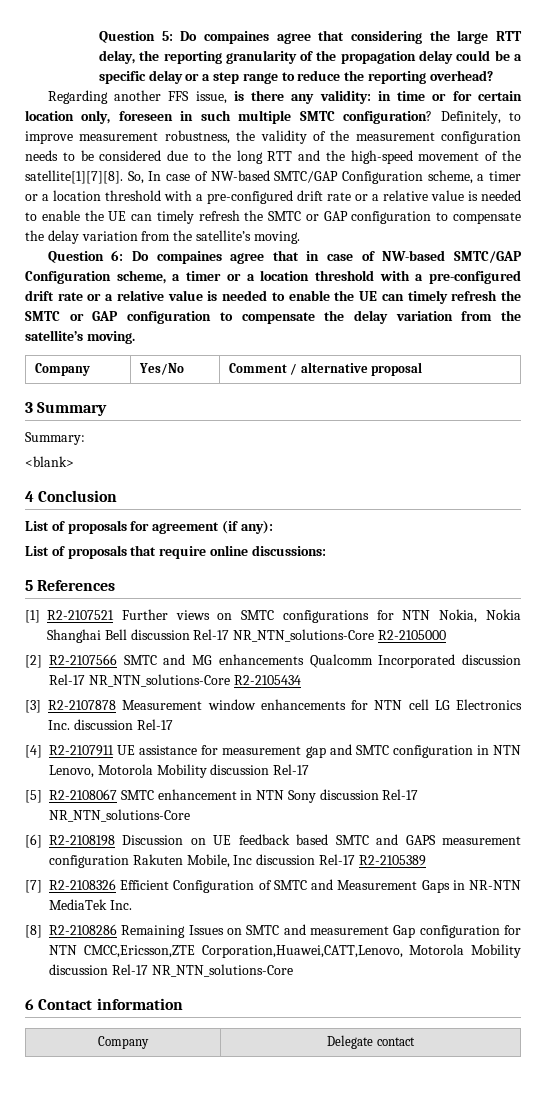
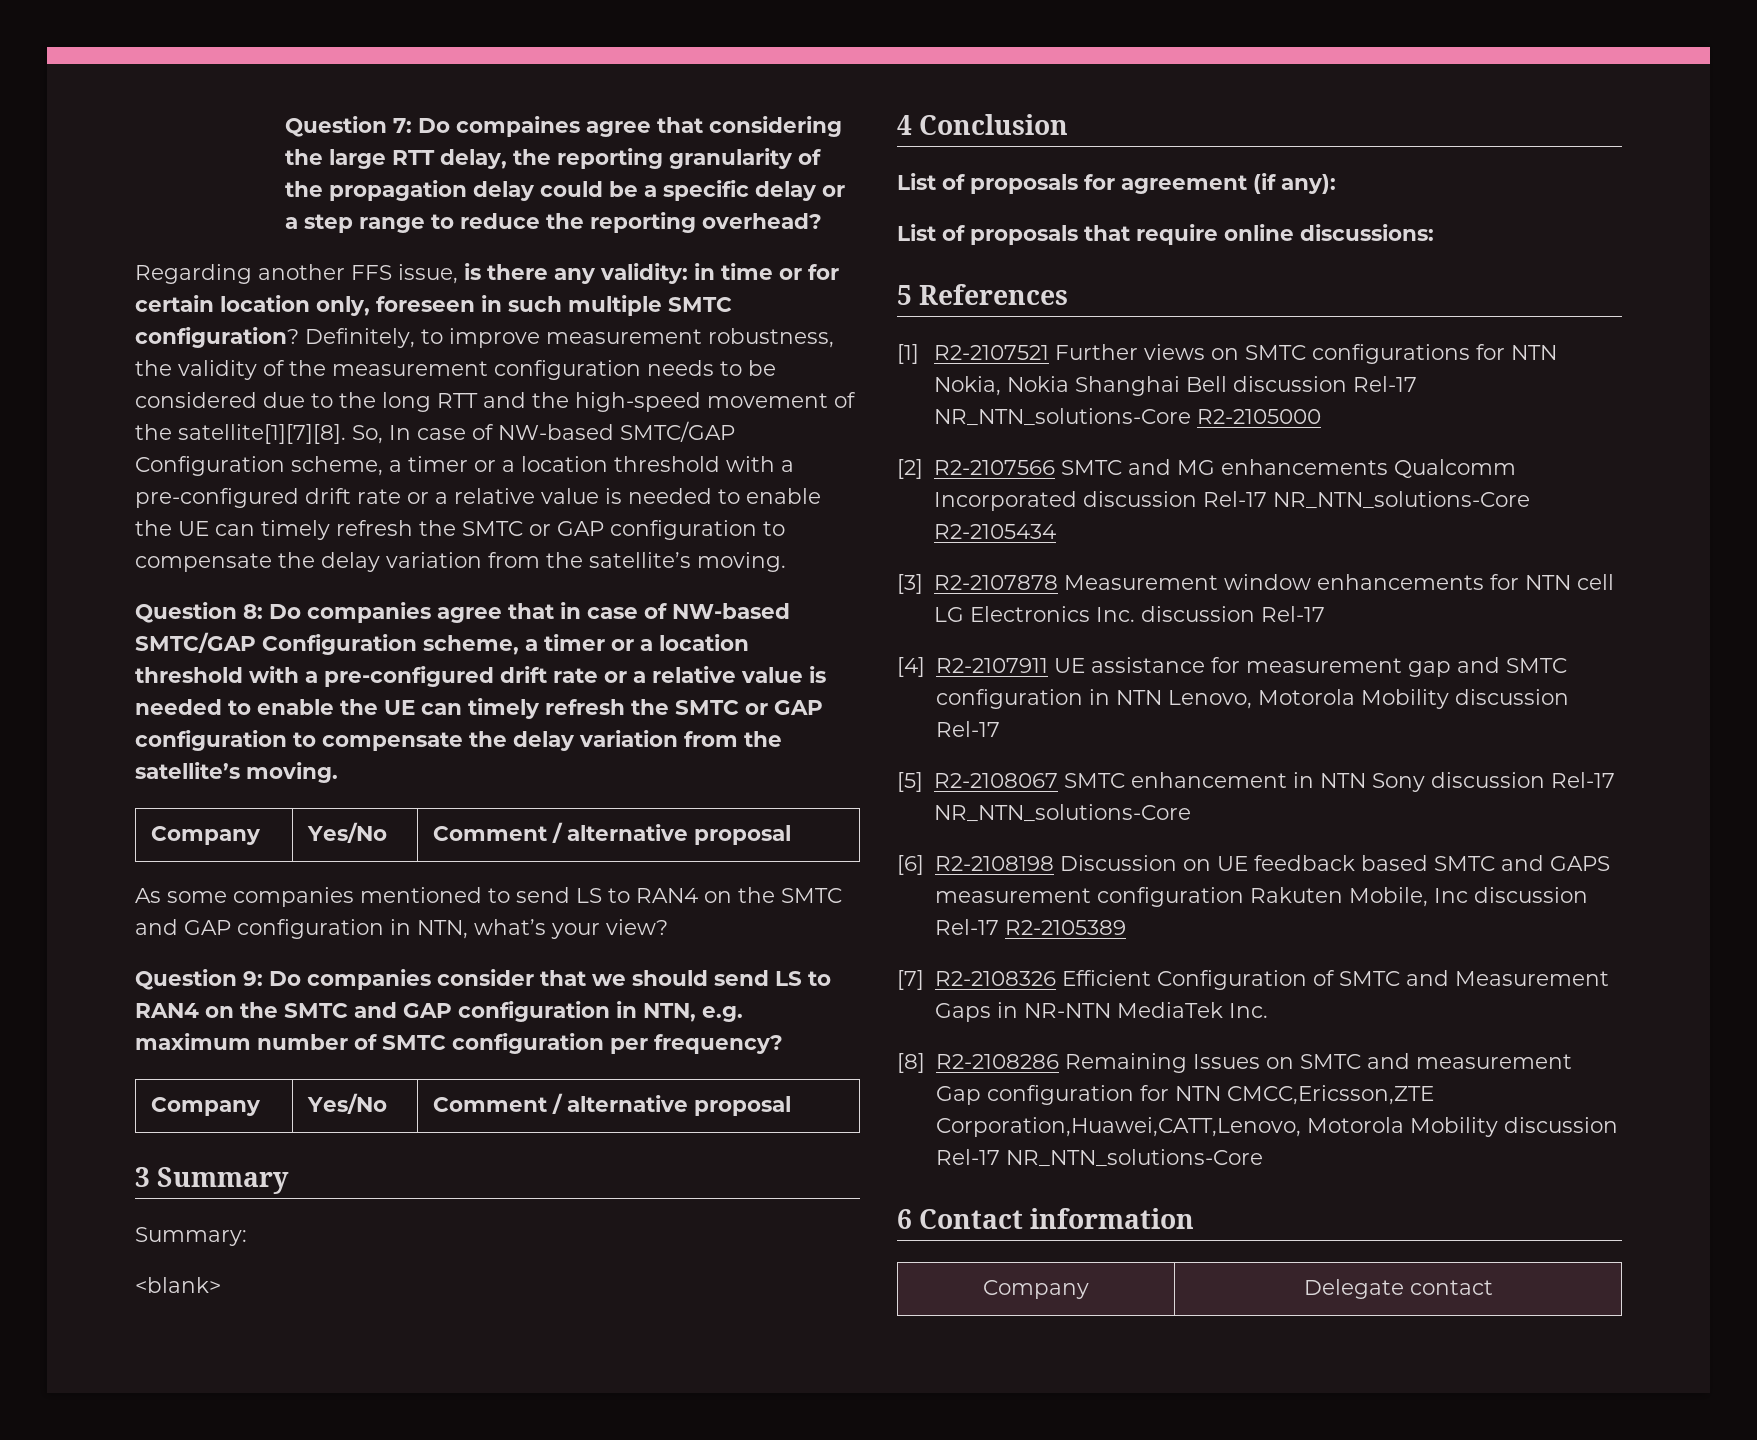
- Question 5: Do compaines agree that considering the large RTT delay, the reporting granularity of the propagation delay could be a specific delay or a step range to reduce the reporting overhead?
+ Question 7: Do compaines agree that considering the large RTT delay, the reporting granularity of the propagation delay could be a specific delay or a step range to reduce the reporting overhead?
- Question 6: Do compaines agree that in case of NW-based SMTC/GAP Configuration scheme, a timer or a location threshold with a pre-configured drift rate or a relative value is needed to enable the UE can timely refresh the SMTC or GAP configuration to compensate the delay variation from the satellite’s moving.
+ Question 8: Do companies agree that in case of NW-based SMTC/GAP Configuration scheme, a timer or a location threshold with a pre-configured drift rate or a relative value is needed to enable the UE can timely refresh the SMTC or GAP configuration to compensate the delay variation from the satellite’s moving.
+ As some companies mentioned to send LS to RAN4 on the SMTC and GAP configuration in NTN, what’s your view?
+ Question 9: Do companies consider that we should send LS to RAN4 on the SMTC and GAP configuration in NTN, e.g. maximum number of SMTC configuration per frequency?
+ Company | Yes/No | Comment / alternative proposal

